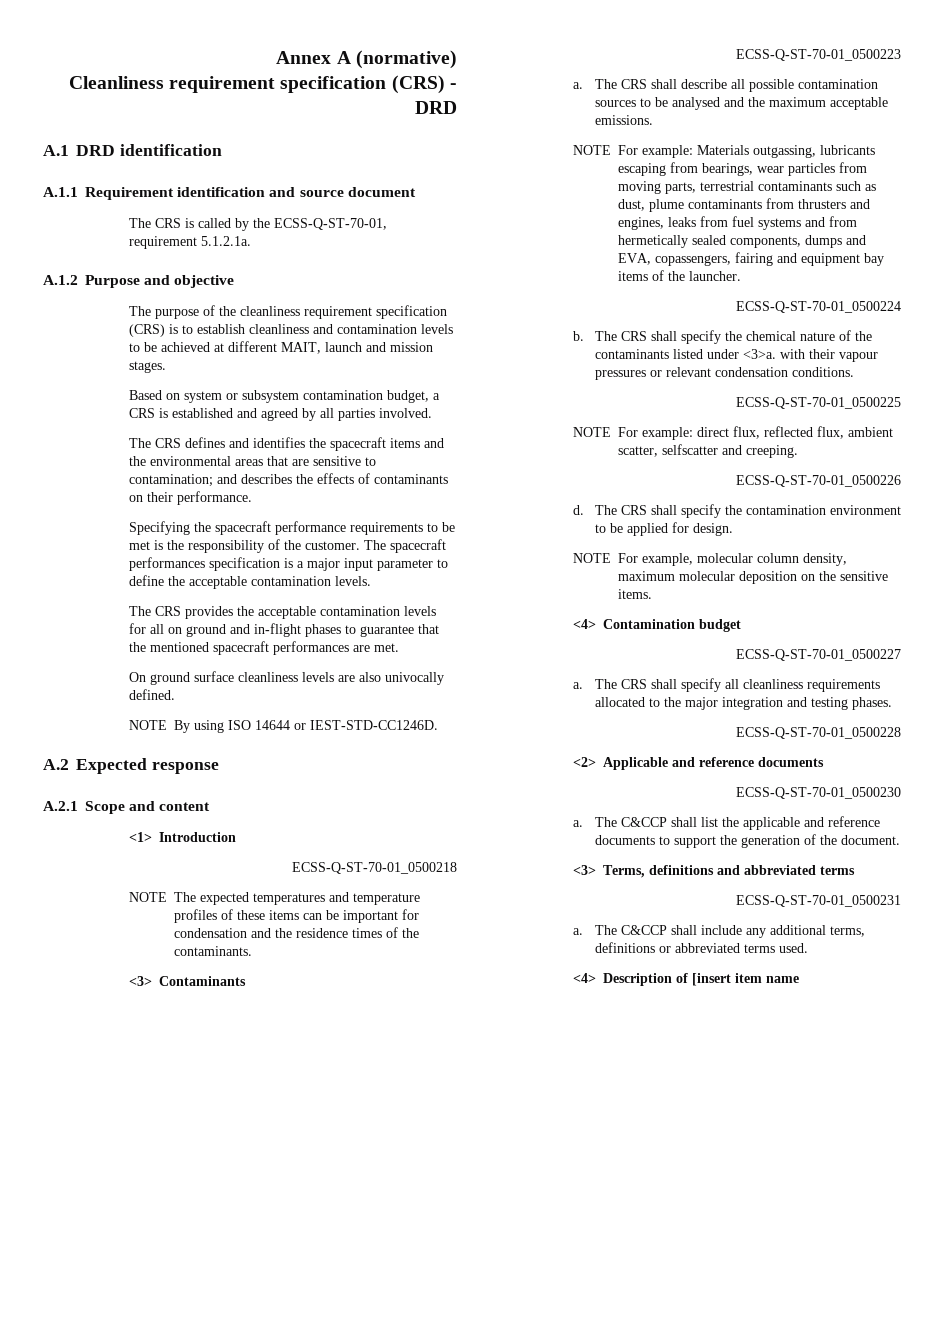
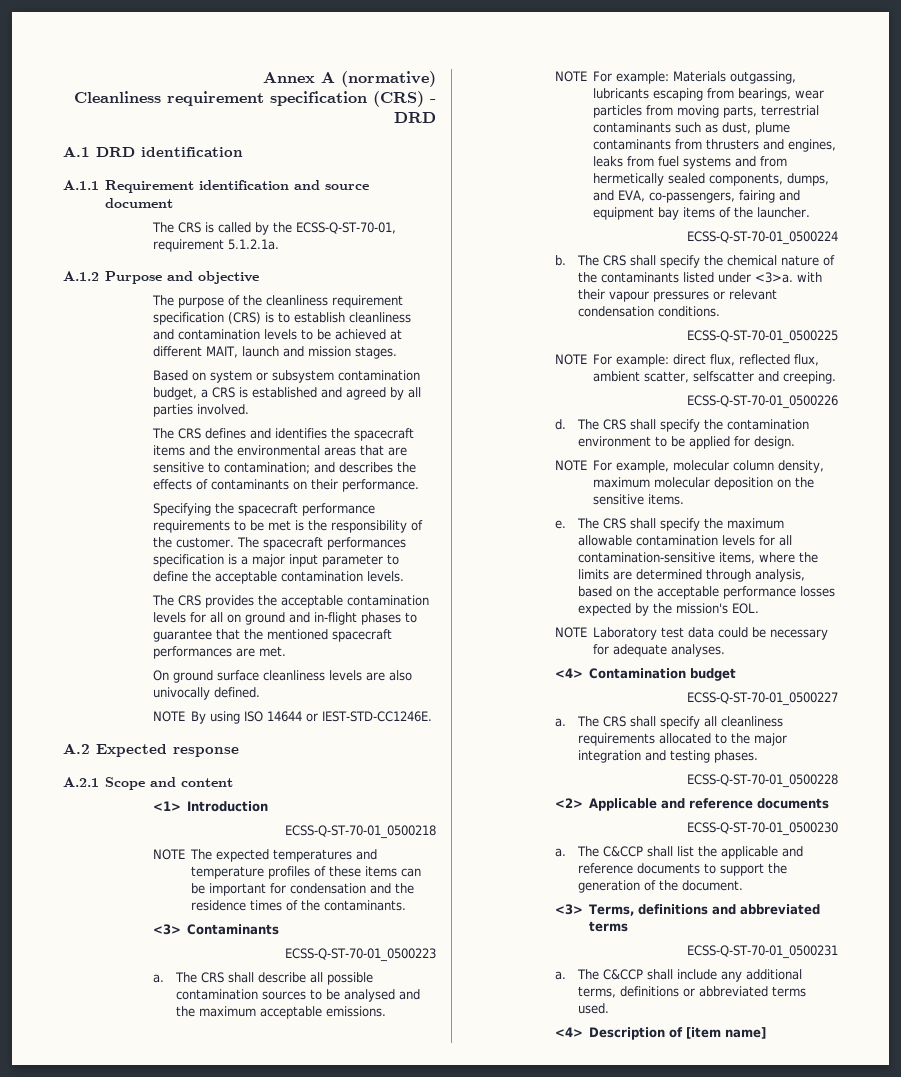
- NOTE By using ISO 14644 or IEST-STD-CC1246D.
+ NOTE By using ISO 14644 or IEST-STD-CC1246E.
- NOTE For example: Materials outgassing, lubricants escaping from bearings, wear particles from moving parts, terrestrial contaminants such as dust, plume contaminants from thrusters and engines, leaks from fuel systems and from hermetically sealed components, dumps and EVA, copassengers, fairing and equipment bay items of the launcher.
+ NOTE For example: Materials outgassing, lubricants escaping from bearings, wear particles from moving parts, terrestrial contaminants such as dust, plume contaminants from thrusters and engines, leaks from fuel systems and from hermetically sealed components, dumps, and EVA, co-passengers, fairing and equipment bay items of the launcher.
+ e. The CRS shall specify the maximum allowable contamination levels for all contamination-sensitive items, where the limits are determined through analysis, based on the acceptable performance losses expected by the mission's EOL.
+ NOTE Laboratory test data could be necessary for adequate analyses.
- <4> Description of [insert item name
+ <4> Description of [item name]

